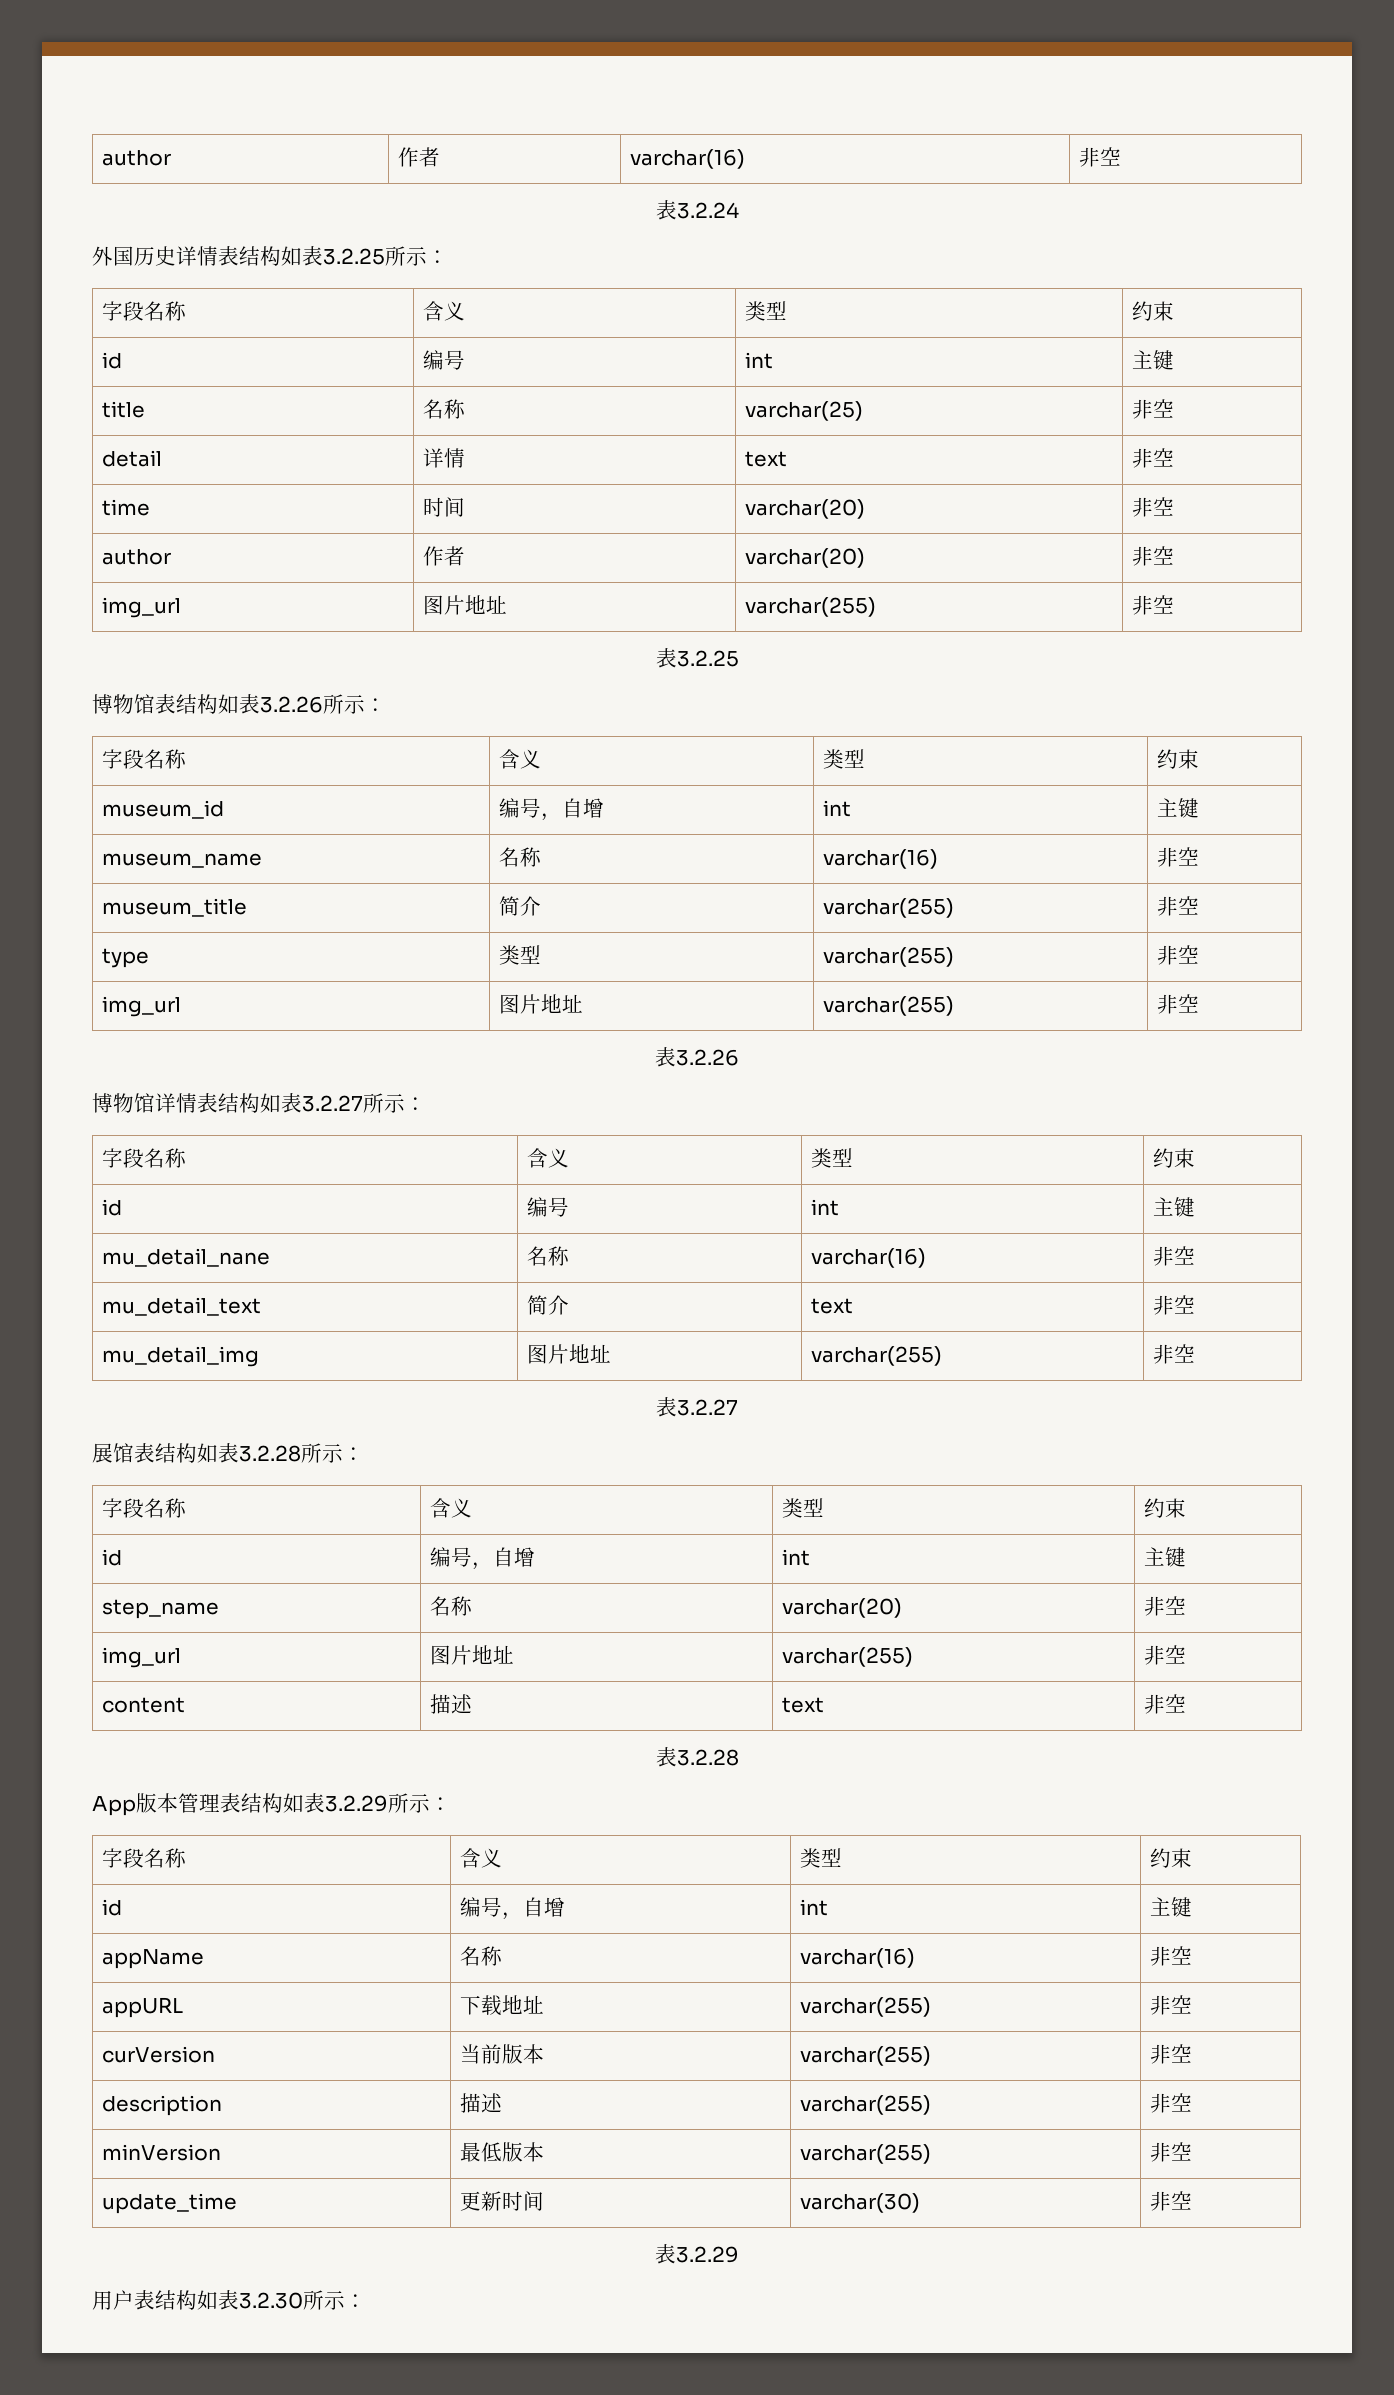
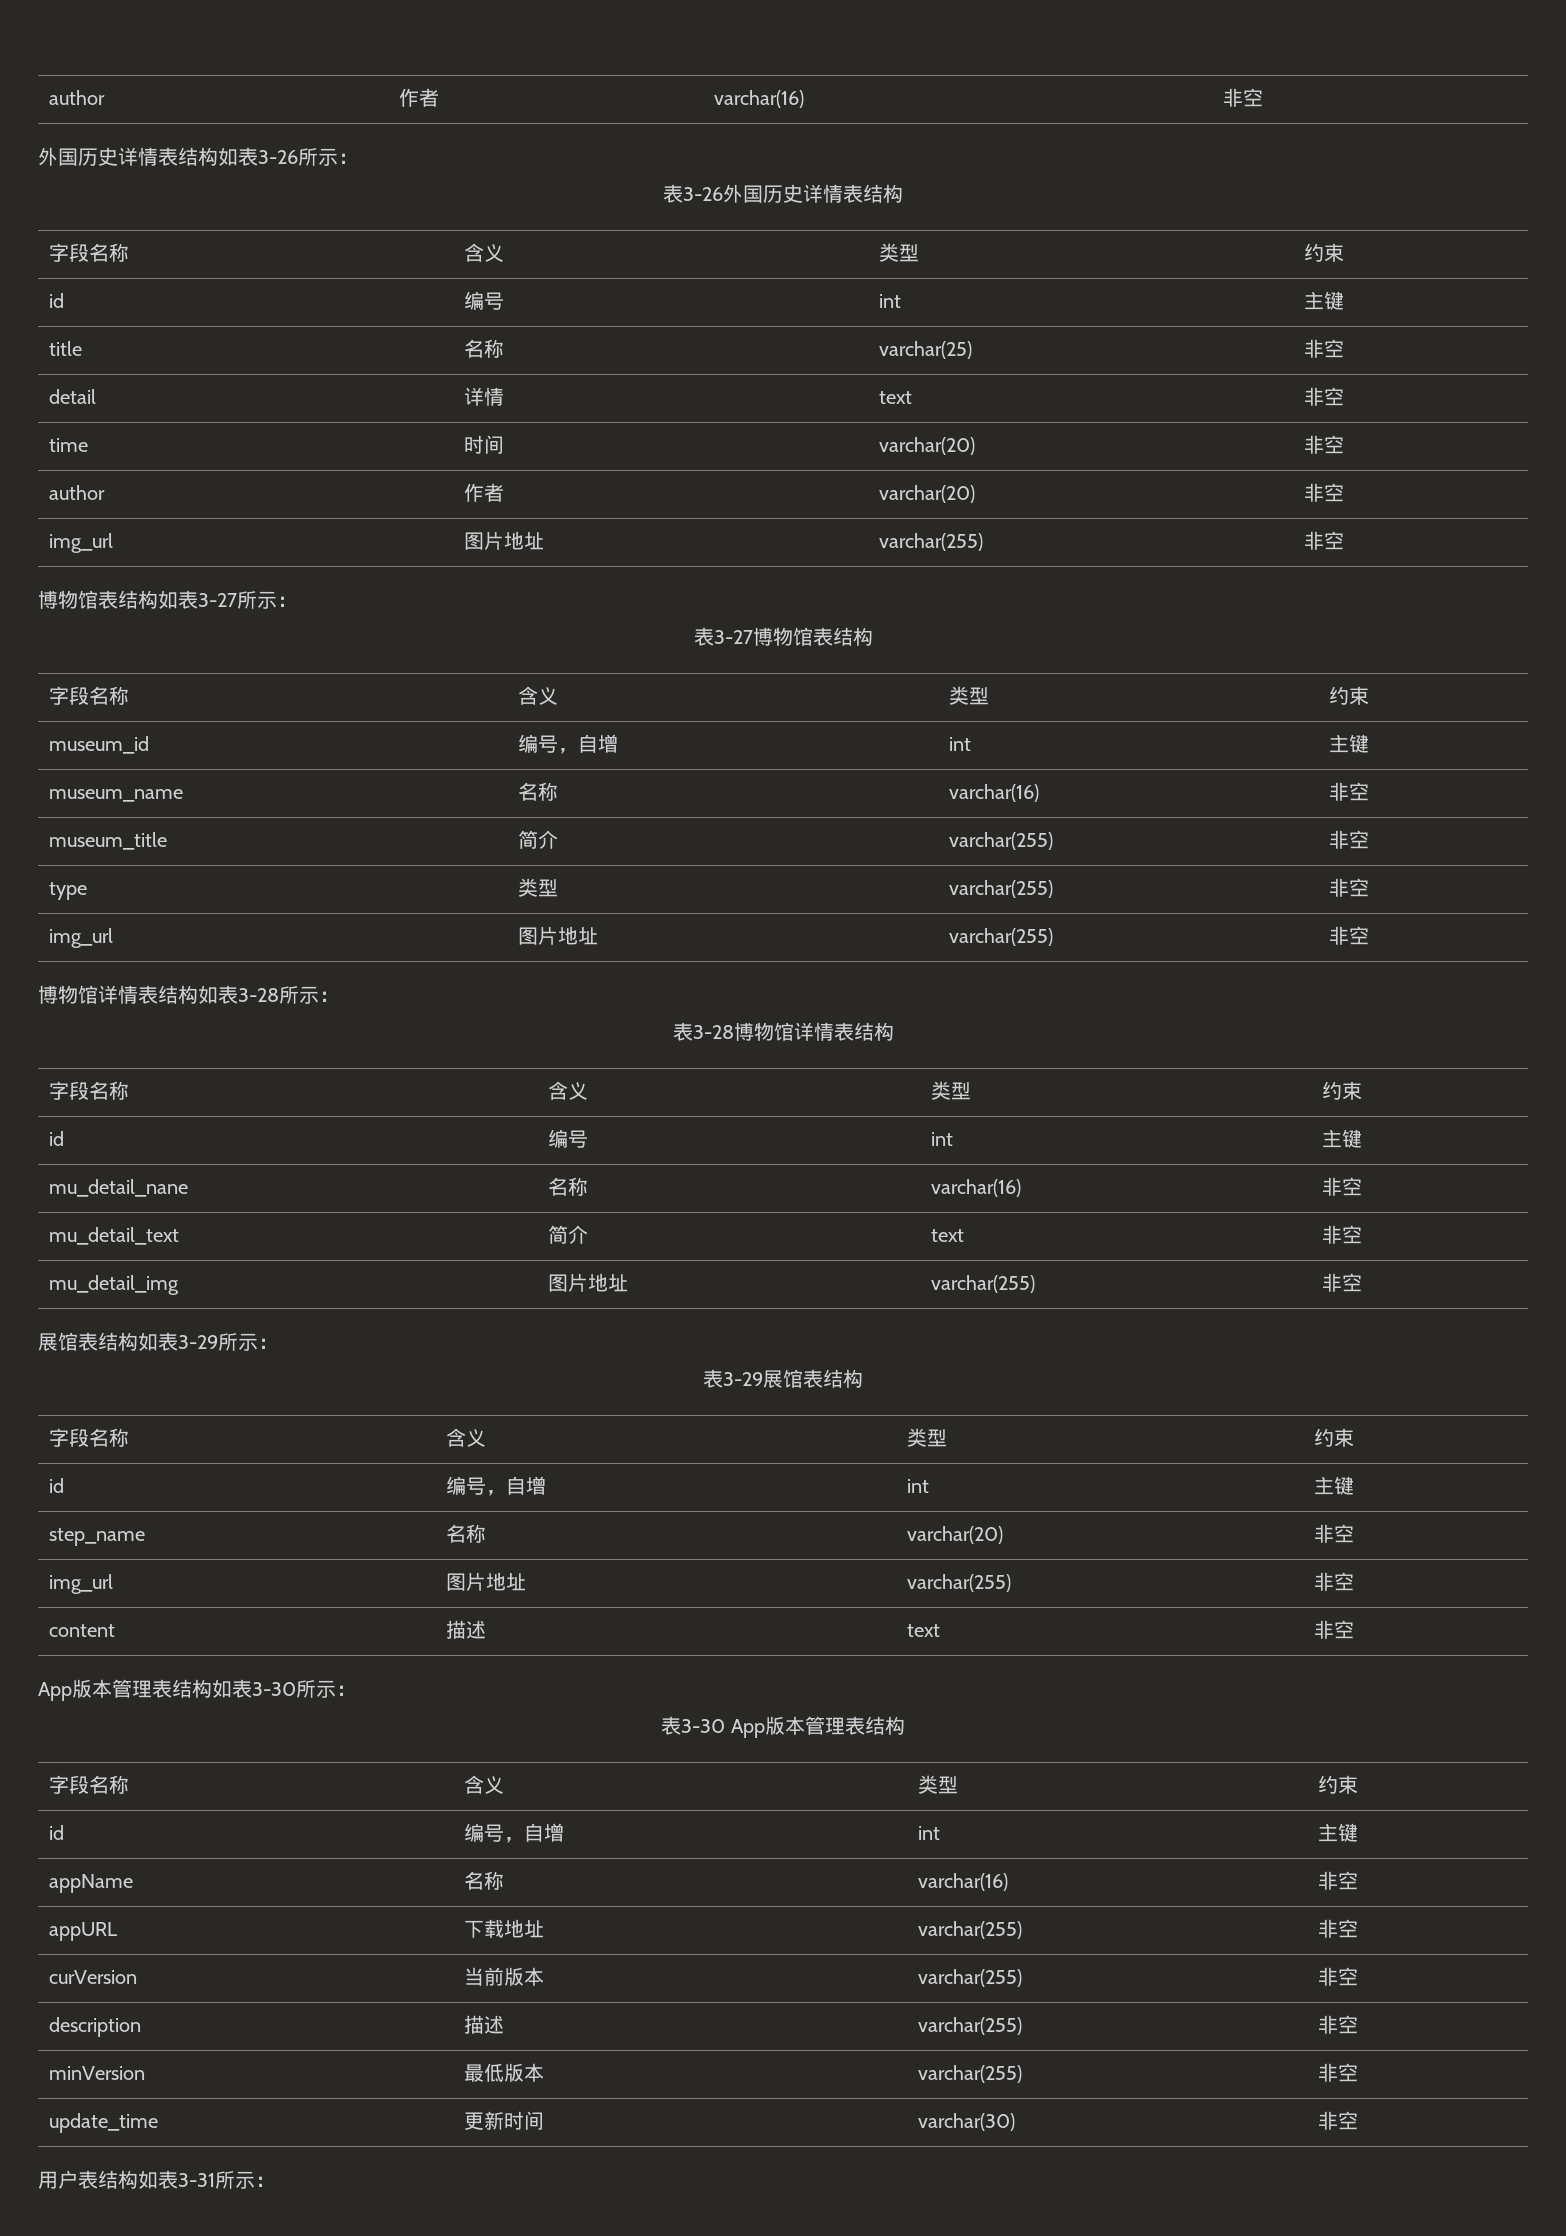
- 表3.2.24
- 外国历史详情表结构如表3.2.25所示：
+ 外国历史详情表结构如表3-26所示：
+ 表3-26外国历史详情表结构
  author | 作者 | varchar(20) | 非空
  img_url | 图片地址 | varchar(255) | 非空
- 表3.2.25
- 博物馆表结构如表3.2.26所示：
+ 博物馆表结构如表3-27所示：
+ 表3-27博物馆表结构
  type | 类型 | varchar(255) | 非空
  img_url | 图片地址 | varchar(255) | 非空
- 表3.2.26
- 博物馆详情表结构如表3.2.27所示：
+ 博物馆详情表结构如表3-28所示：
+ 表3-28博物馆详情表结构
  mu_detail_img | 图片地址 | varchar(255) | 非空
- 表3.2.27
- 展馆表结构如表3.2.28所示：
+ 展馆表结构如表3-29所示：
+ 表3-29展馆表结构
  content | 描述 | text | 非空
- 表3.2.28
- App版本管理表结构如表3.2.29所示：
+ App版本管理表结构如表3-30所示：
+ 表3-30 App版本管理表结构
  update_time | 更新时间 | varchar(30) | 非空
- 表3.2.29
- 用户表结构如表3.2.30所示：
+ 用户表结构如表3-31所示：

